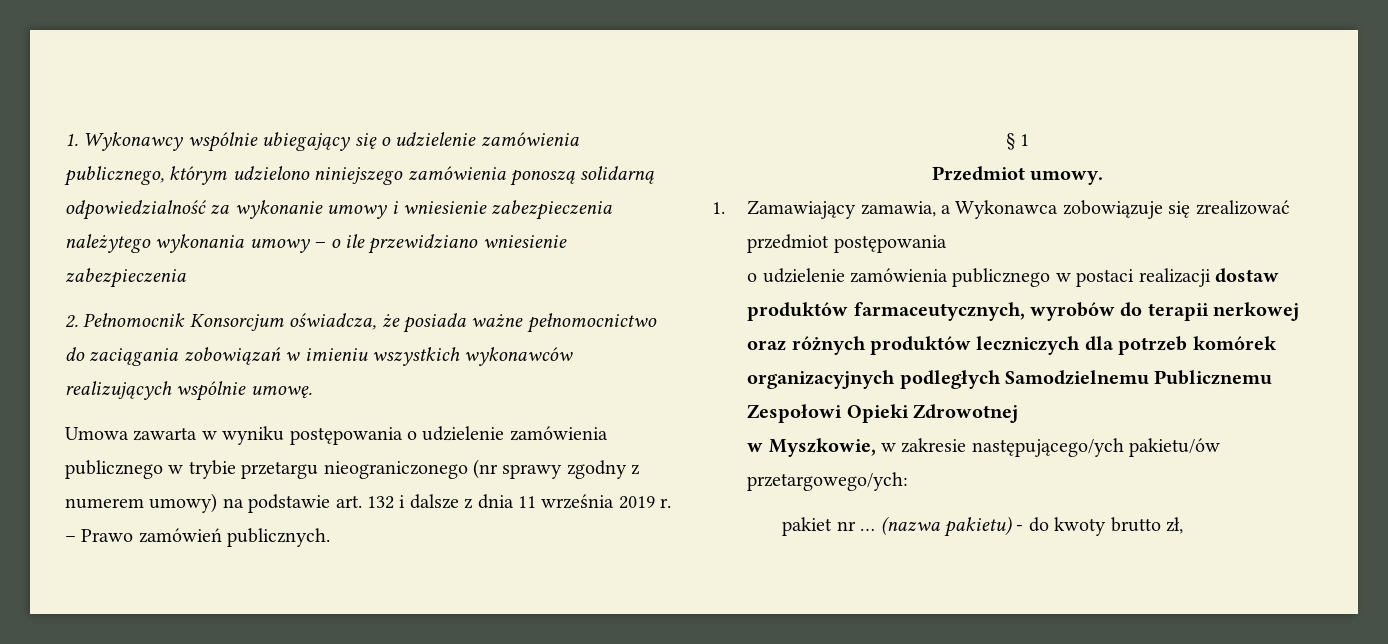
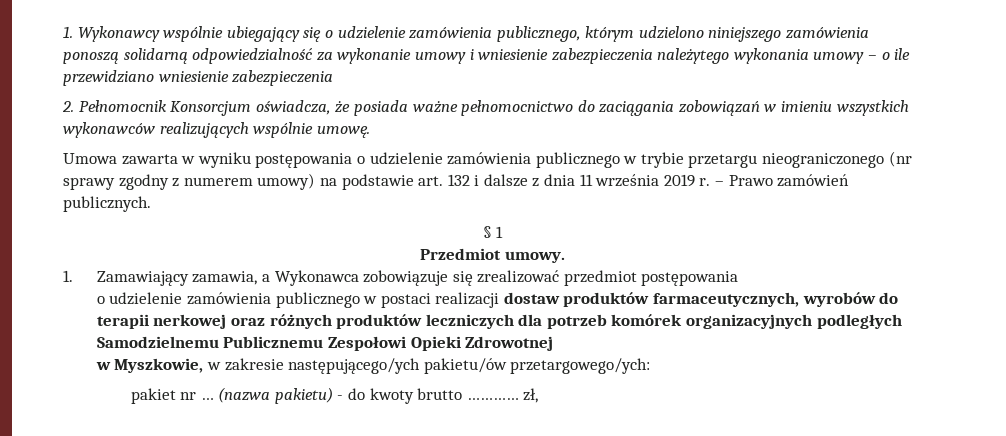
- (nazwa pakietu) - do kwoty brutto zł,
+ (nazwa pakietu) - do kwoty brutto ………… zł,

